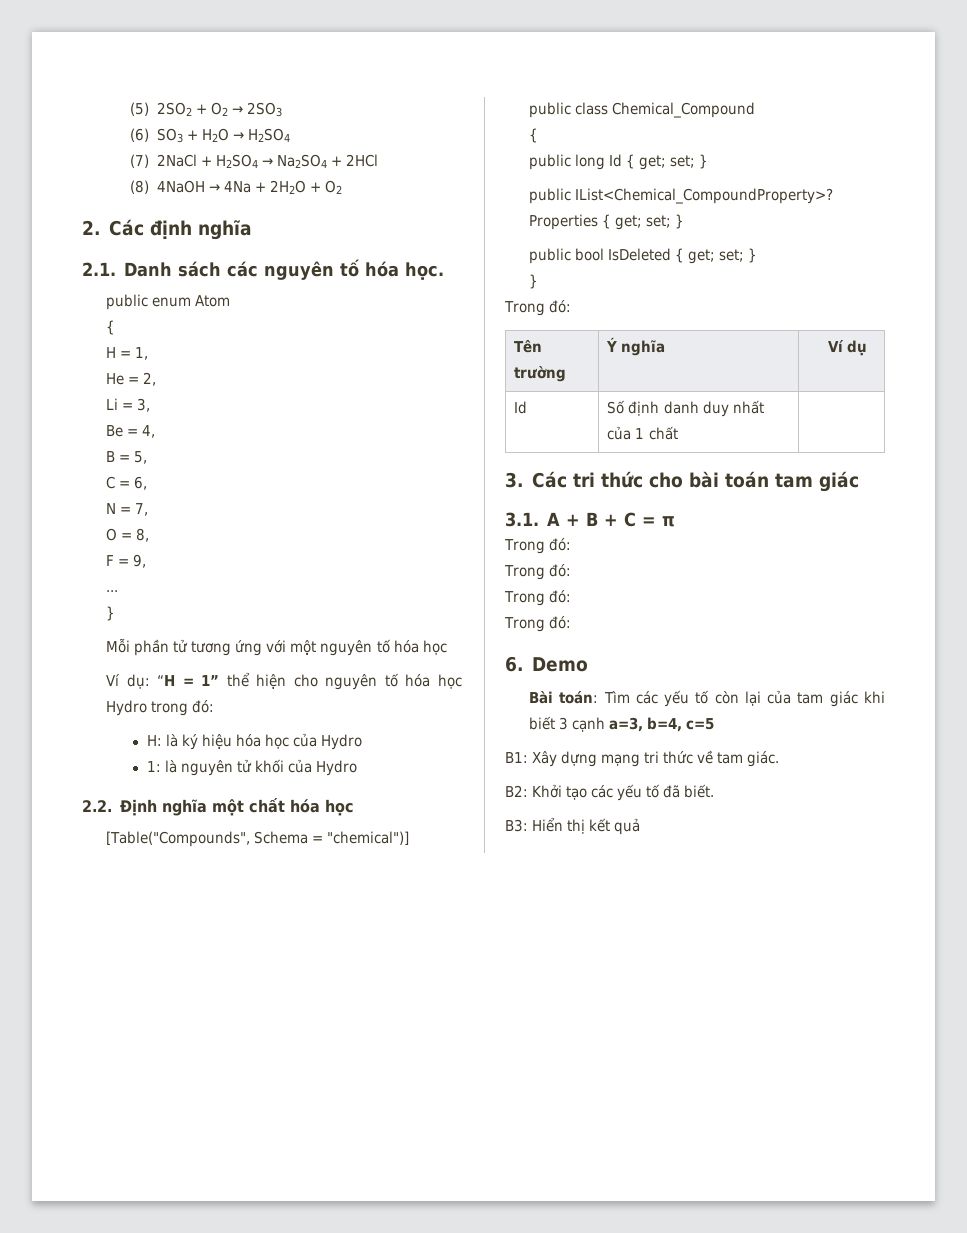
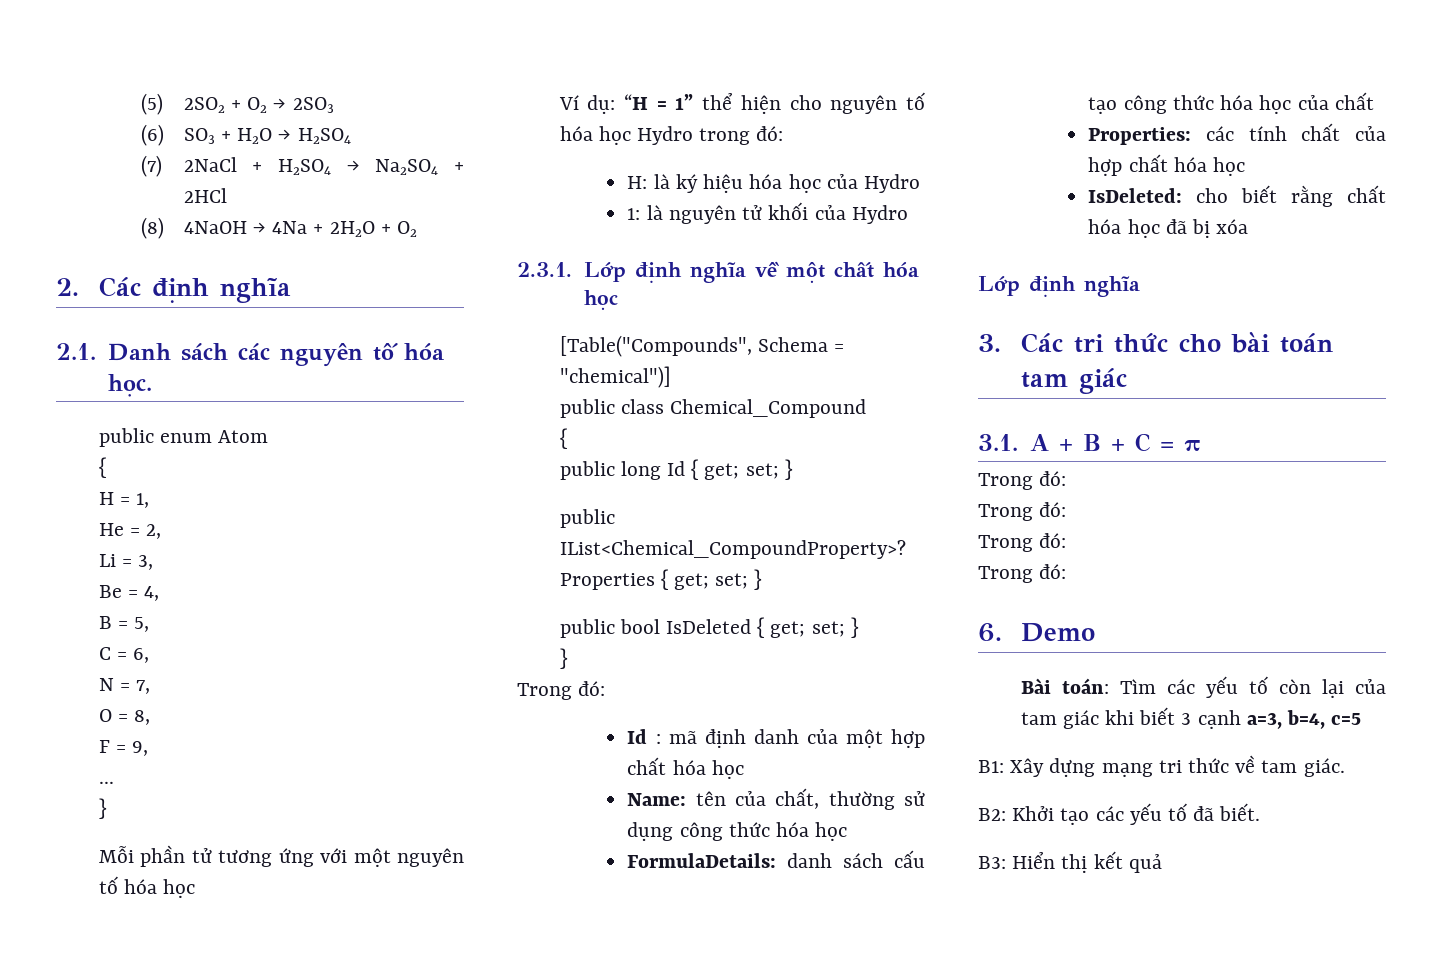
- 2.2. Định nghĩa một chất hóa học
+ 2.3.1. Lớp định nghĩa về một chất hóa học
- Tên trường | Ý nghĩa | Ví dụ
- Id | Số định danh duy nhất của 1 chất |
+ Id : mã định danh của một hợp chất hóa học
+ Name: tên của chất, thường sử dụng công thức hóa học
+ FormulaDetails: danh sách cấu tạo công thức hóa học của chất
+ Properties: các tính chất của hợp chất hóa học
+ IsDeleted: cho biết rằng chất hóa học đã bị xóa
+ Lớp định nghĩa

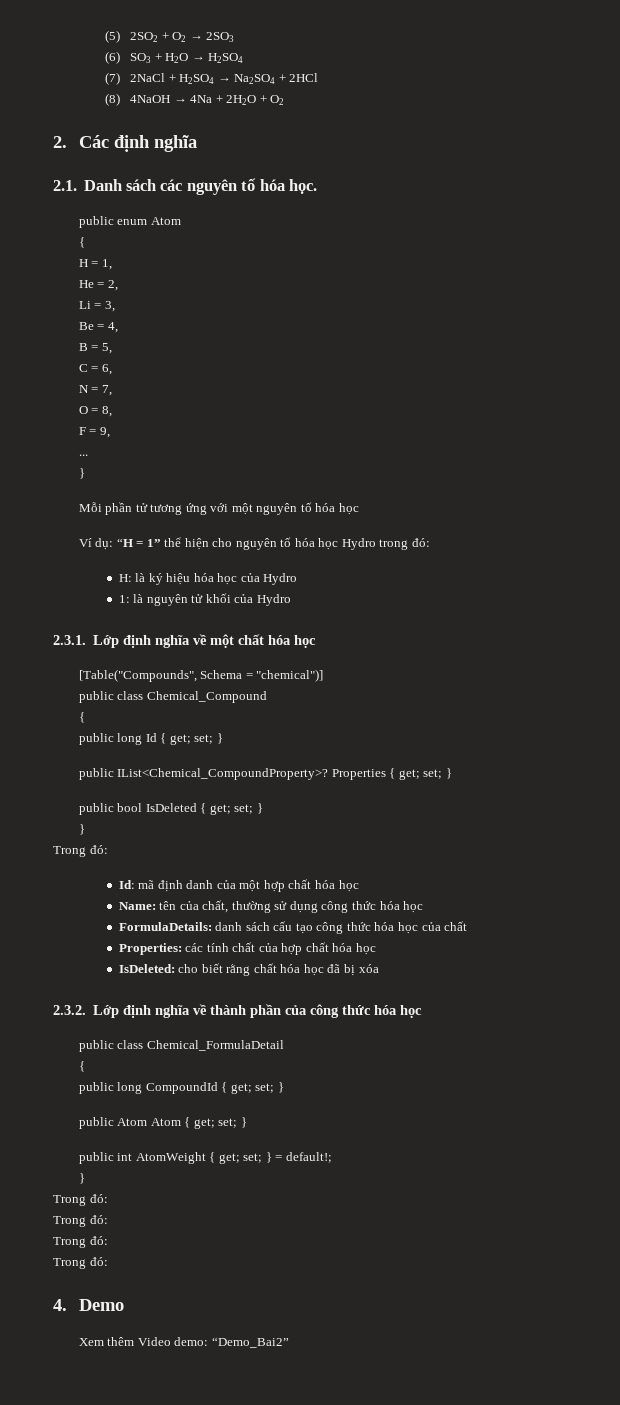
- Id : mã định danh của một hợp chất hóa học
+ Id: mã định danh của một hợp chất hóa học
  IsDeleted: cho biết rằng chất hóa học đã bị xóa
- Lớp định nghĩa
- 3. Các tri thức cho bài toán tam giác
- 3.1. A + B + C = π
+ 2.3.2. Lớp định nghĩa về thành phần của công thức hóa học
+ public class Chemical_FormulaDetail
+ {
+ public long CompoundId { get; set; }
+ public Atom Atom { get; set; }
+ public int AtomWeight { get; set; } = default!;
+ }
- 6. Demo
+ 4. Demo
- Bài toán: Tìm các yếu tố còn lại của tam giác khi biết 3 cạnh a=3, b=4, c=5
- B1: Xây dựng mạng tri thức về tam giác.
- B2: Khởi tạo các yếu tố đã biết.
- B3: Hiển thị kết quả
+ Xem thêm Video demo: “Demo_Bai2”

